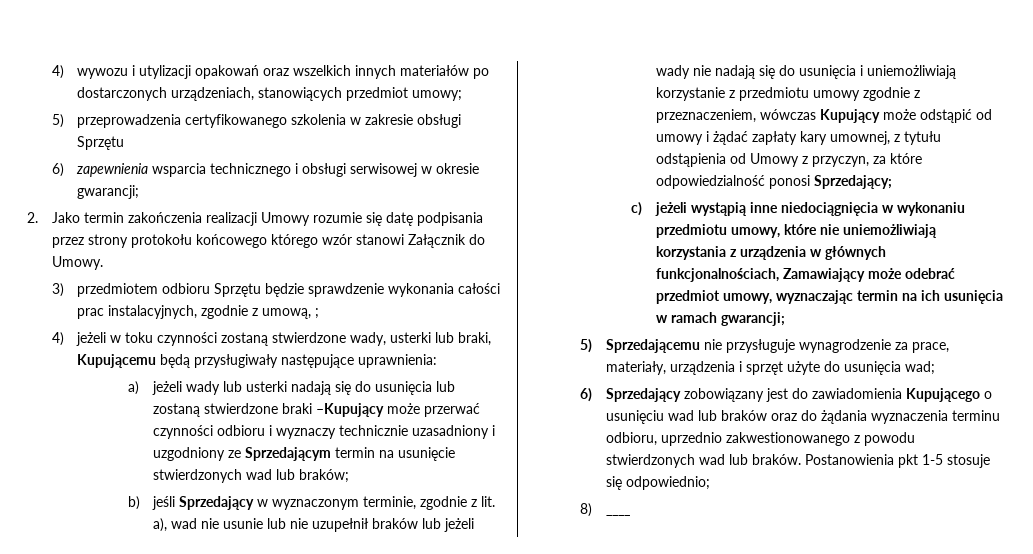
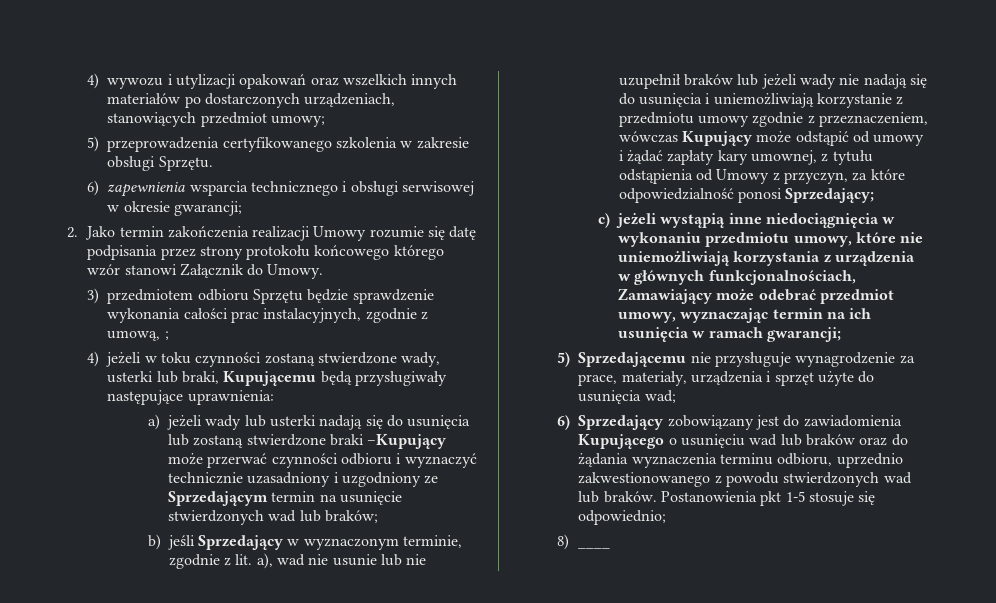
- 5) przeprowadzenia certyfikowanego szkolenia w zakresie obsługi Sprzętu
+ 5) przeprowadzenia certyfikowanego szkolenia w zakresie obsługi Sprzętu.
- a) jeżeli wady lub usterki nadają się do usunięcia lub zostaną stwierdzone braki –Kupujący może przerwać czynności odbioru i wyznaczy technicznie uzasadniony i uzgodniony ze Sprzedającym termin na usunięcie stwierdzonych wad lub braków;
+ a) jeżeli wady lub usterki nadają się do usunięcia lub zostaną stwierdzone braki –Kupujący może przerwać czynności odbioru i wyznaczyć technicznie uzasadniony i uzgodniony ze Sprzedającym termin na usunięcie stwierdzonych wad lub braków;

